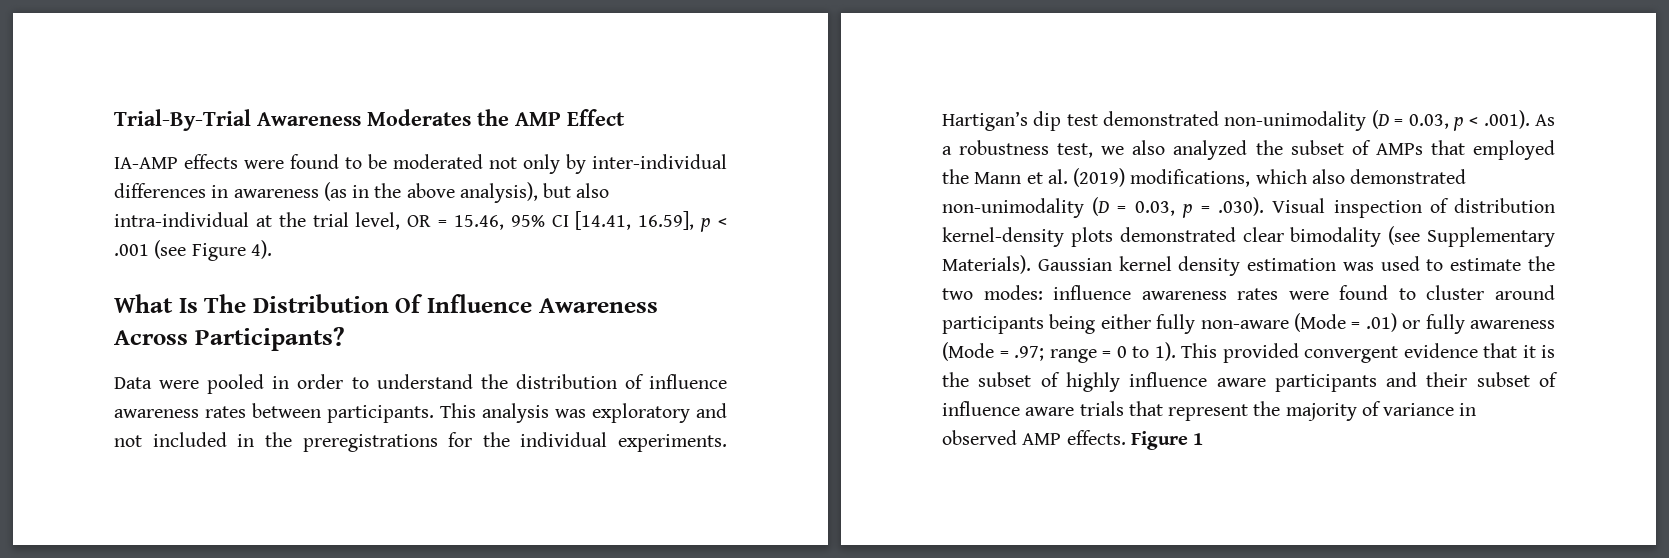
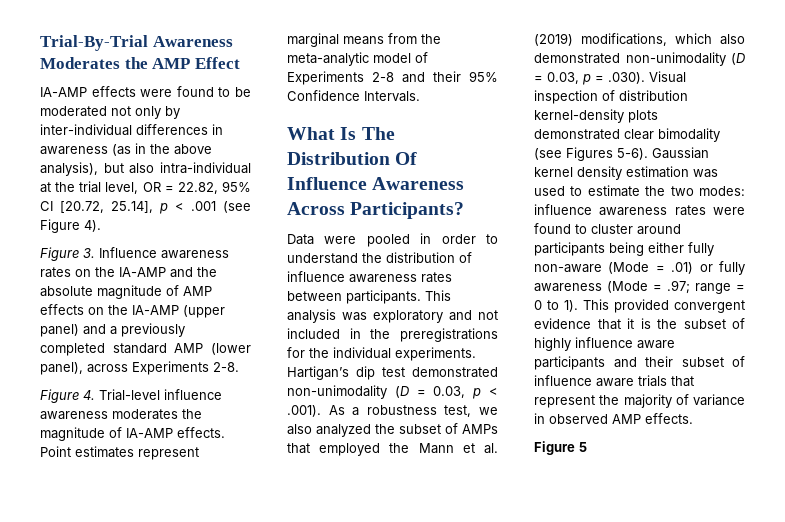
- IA-AMP effects were found to be moderated not only by inter-individual differences in awareness (as in the above analysis), but also intra-individual at the trial level, OR = 15.46, 95% CI [14.41, 16.59], p < .001 (see Figure 4).
+ IA-AMP effects were found to be moderated not only by inter-individual differences in awareness (as in the above analysis), but also intra-individual at the trial level, OR = 22.82, 95% CI [20.72, 25.14], p < .001 (see Figure 4).
+ Figure 3. Influence awareness rates on the IA-AMP and the absolute magnitude of AMP effects on the IA-AMP (upper panel) and a previously completed standard AMP (lower panel), across Experiments 2-8.
+ Figure 4. Trial-level influence awareness moderates the magnitude of IA-AMP effects. Point estimates represent marginal means from the meta-analytic model of Experiments 2-8 and their 95% Confidence Intervals.
- Hartigan’s dip test demonstrated non-unimodality (D = 0.03, p < .001). As a robustness test, we also analyzed the subset of AMPs that employed the Mann et al. (2019) modifications, which also demonstrated non-unimodality (D = 0.03, p = .030). Visual inspection of distribution kernel-density plots demonstrated clear bimodality (see Supplementary Materials).
+ Hartigan’s dip test demonstrated non-unimodality (D = 0.03, p < .001). As a robustness test, we also analyzed the subset of AMPs that employed the Mann et al. (2019) modifications, which also demonstrated non-unimodality (D = 0.03, p = .030). Visual inspection of distribution kernel-density plots demonstrated clear bimodality (see Figures 5-6).
- This provided convergent evidence that it is the subset of highly influence aware participants and their subset of influence aware trials that represent the majority of variance in observed AMP effects. Figure 1
+ This provided convergent evidence that it is the subset of highly influence aware participants and their subset of influence aware trials that represent the majority of variance in observed AMP effects.
+ Figure 5

